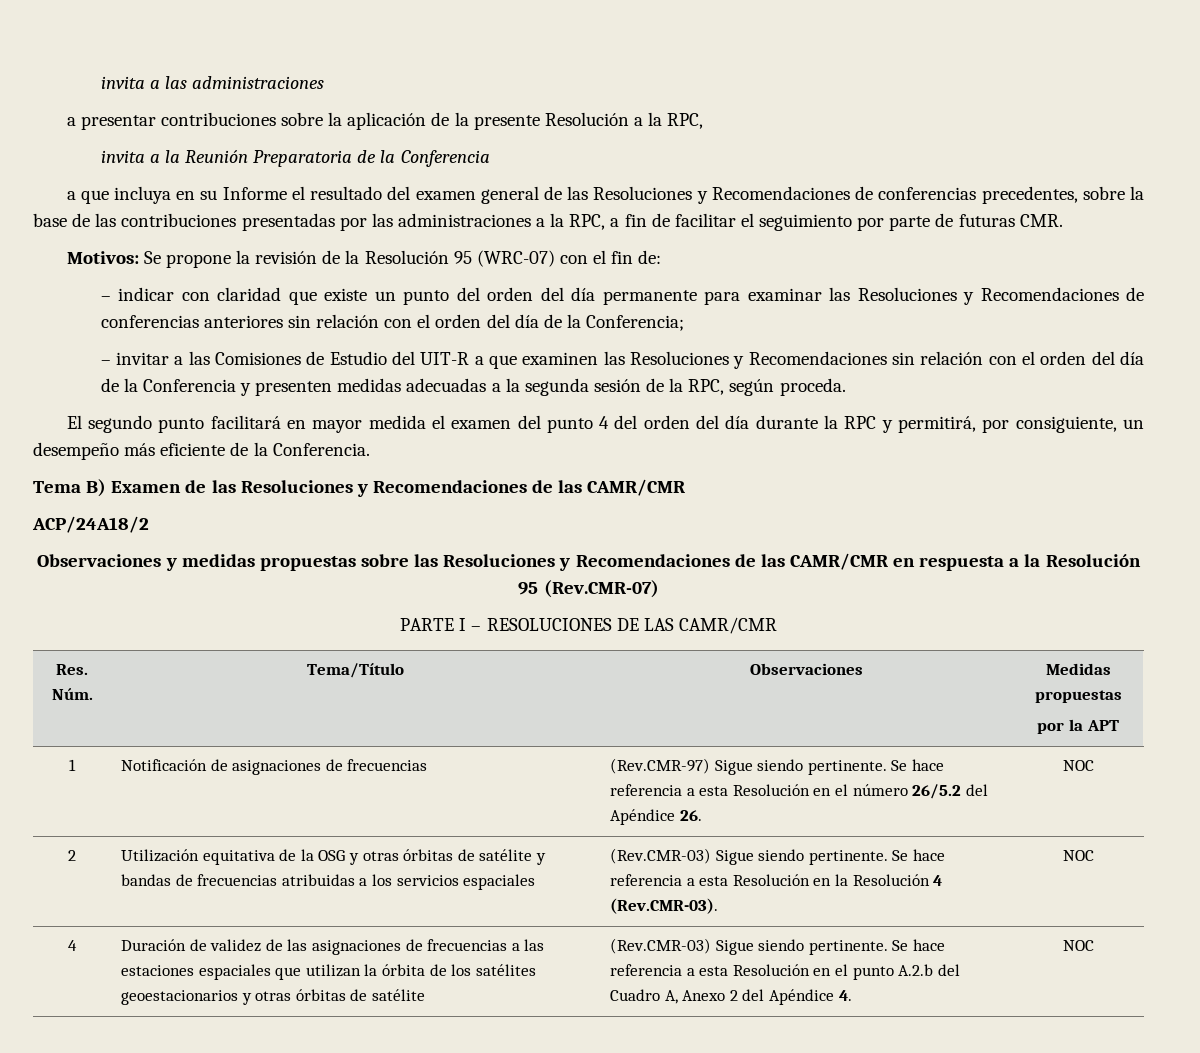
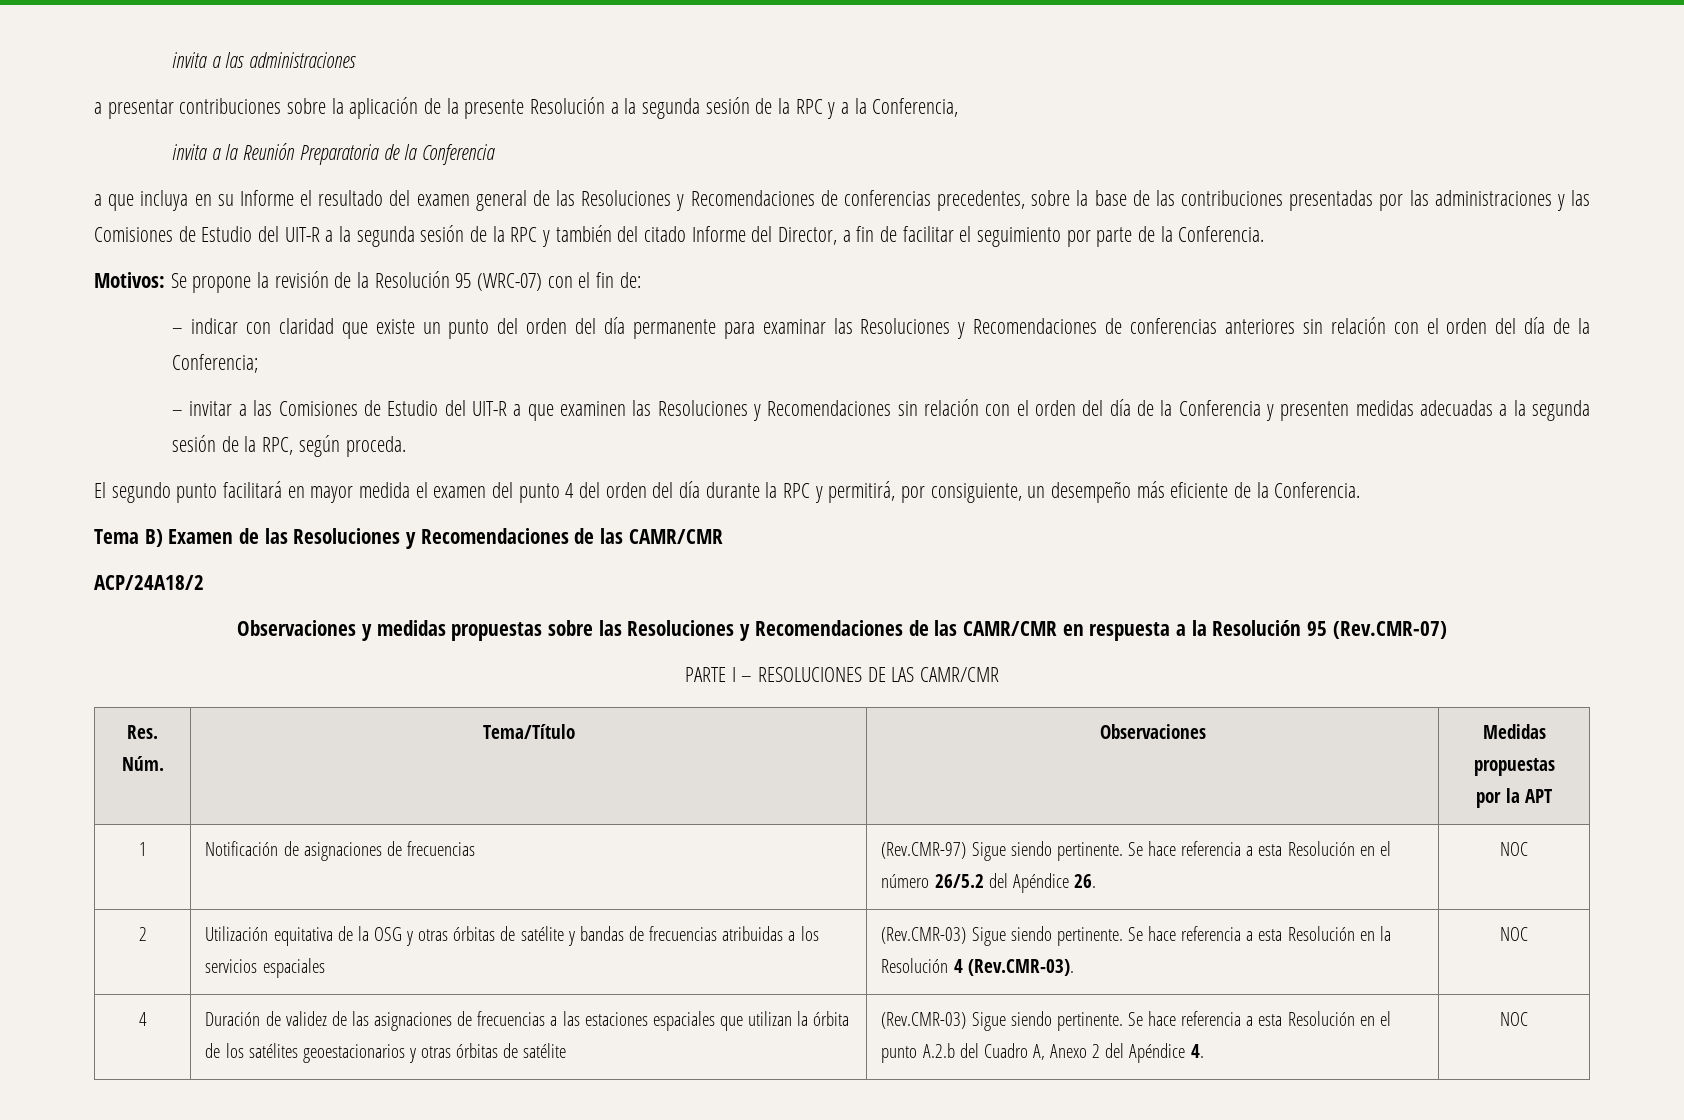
- a presentar contribuciones sobre la aplicación de la presente Resolución a la RPC,
+ a presentar contribuciones sobre la aplicación de la presente Resolución a la segunda sesión de la RPC y a la Conferencia,
- a que incluya en su Informe el resultado del examen general de las Resoluciones y Recomendaciones de conferencias precedentes, sobre la base de las contribuciones presentadas por las administraciones a la RPC, a fin de facilitar el seguimiento por parte de futuras CMR.
+ a que incluya en su Informe el resultado del examen general de las Resoluciones y Recomendaciones de conferencias precedentes, sobre la base de las contribuciones presentadas por las administraciones y las Comisiones de Estudio del UIT-R a la segunda sesión de la RPC y también del citado Informe del Director, a fin de facilitar el seguimiento por parte de la Conferencia.

